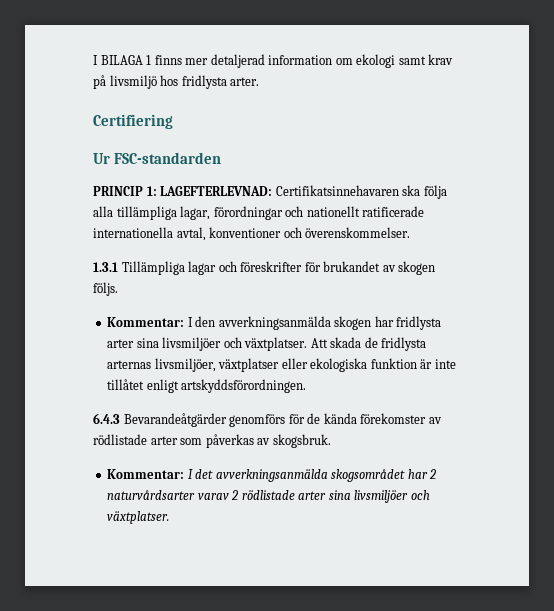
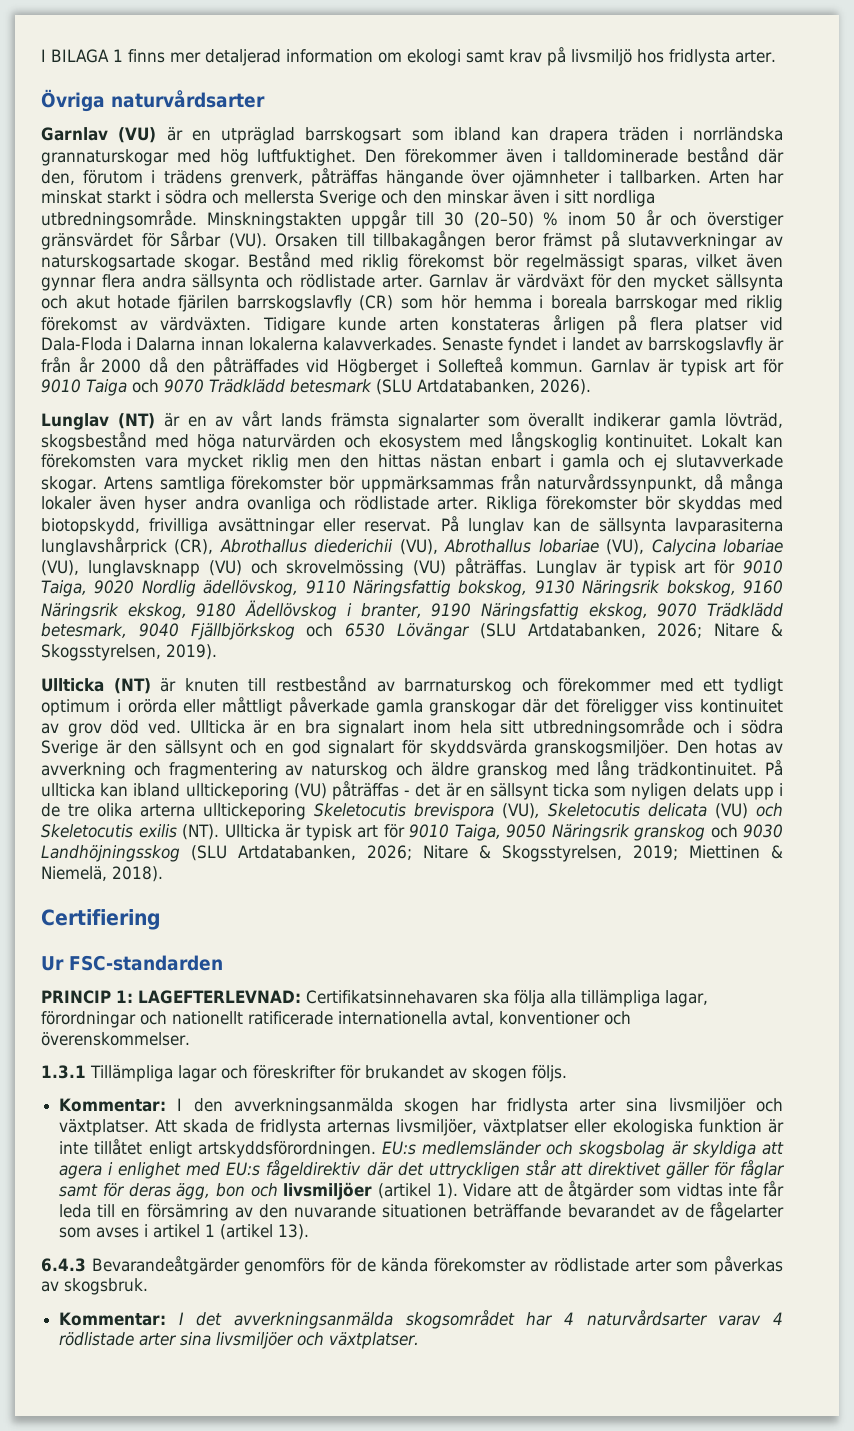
+ Övriga naturvårdsarter
+ Garnlav (VU) är en utpräglad barrskogsart som ibland kan drapera träden i norrländska grannaturskogar med hög luftfuktighet. Den förekommer även i talldominerade bestånd där den, förutom i trädens grenverk, påträffas hängande över ojämnheter i tallbarken. Arten har minskat starkt i södra och mellersta Sverige och den minskar även i sitt nordliga utbredningsområde. Minskningstakten uppgår till 30 (20–50) % inom 50 år och överstiger gränsvärdet för Sårbar (VU). Orsaken till tillbakagången beror främst på slutavverkningar av naturskogsartade skogar. Bestånd med riklig förekomst bör regelmässigt sparas, vilket även gynnar flera andra sällsynta och rödlistade arter. Garnlav är värdväxt för den mycket sällsynta och akut hotade fjärilen barrskogslavfly (CR) som hör hemma i boreala barrskogar med riklig förekomst av värdväxten. Tidigare kunde arten konstateras årligen på flera platser vid Dala-Floda i Dalarna innan lokalerna kalavverkades. Senaste fyndet i landet av barrskogslavfly är från år 2000 då den påträffades vid Högberget i Sollefteå kommun. Garnlav är typisk art för 9010 Taiga och 9070 Trädklädd betesmark (SLU Artdatabanken, 2026).
+ Lunglav (NT) är en av vårt lands främsta signalarter som överallt indikerar gamla lövträd, skogsbestånd med höga naturvärden och ekosystem med långskoglig kontinuitet. Lokalt kan förekomsten vara mycket riklig men den hittas nästan enbart i gamla och ej slutavverkade skogar. Artens samtliga förekomster bör uppmärksammas från naturvårdssynpunkt, då många lokaler även hyser andra ovanliga och rödlistade arter. Rikliga förekomster bör skyddas med biotopskydd, frivilliga avsättningar eller reservat. På lunglav kan de sällsynta lavparasiterna lunglavshårprick (CR), Abrothallus diederichii (VU), Abrothallus lobariae (VU), Calycina lobariae (VU), lunglavsknapp (VU) och skrovelmössing (VU) påträffas. Lunglav är typisk art för 9010 Taiga, 9020 Nordlig ädellövskog, 9110 Näringsfattig bokskog, 9130 Näringsrik bokskog, 9160 Näringsrik ekskog, 9180 Ädellövskog i branter, 9190 Näringsfattig ekskog, 9070 Trädklädd betesmark, 9040 Fjällbjörkskog och 6530 Lövängar (SLU Artdatabanken, 2026; Nitare & Skogsstyrelsen, 2019).
+ Ullticka (NT) är knuten till restbestånd av barrnaturskog och förekommer med ett tydligt optimum i orörda eller måttligt påverkade gamla granskogar där det föreligger viss kontinuitet av grov död ved. Ullticka är en bra signalart inom hela sitt utbredningsområde och i södra Sverige är den sällsynt och en god signalart för skyddsvärda granskogsmiljöer. Den hotas av avverkning och fragmentering av naturskog och äldre granskog med lång trädkontinuitet. På ullticka kan ibland ulltickeporing (VU) påträffas - det är en sällsynt ticka som nyligen delats upp i de tre olika arterna ulltickeporing Skeletocutis brevispora (VU), Skeletocutis delicata (VU) och Skeletocutis exilis (NT). Ullticka är typisk art för 9010 Taiga, 9050 Näringsrik granskog och 9030 Landhöjningsskog (SLU Artdatabanken, 2026; Nitare & Skogsstyrelsen, 2019; Miettinen & Niemelä, 2018).
+ EU:s medlemsländer och skogsbolag är skyldiga att agera i enlighet med EU:s fågeldirektiv där det uttryckligen står att direktivet gäller för fåglar samt för deras ägg, bon och livsmiljöer (artikel 1). Vidare att de åtgärder som vidtas inte får leda till en försämring av den nuvarande situationen beträffande bevarandet av de fågelarter som avses i artikel 1 (artikel 13).
- Kommentar: I det avverkningsanmälda skogsområdet har 2 naturvårdsarter varav 2 rödlistade arter sina livsmiljöer och växtplatser.
+ Kommentar: I det avverkningsanmälda skogsområdet har 4 naturvårdsarter varav 4 rödlistade arter sina livsmiljöer och växtplatser.

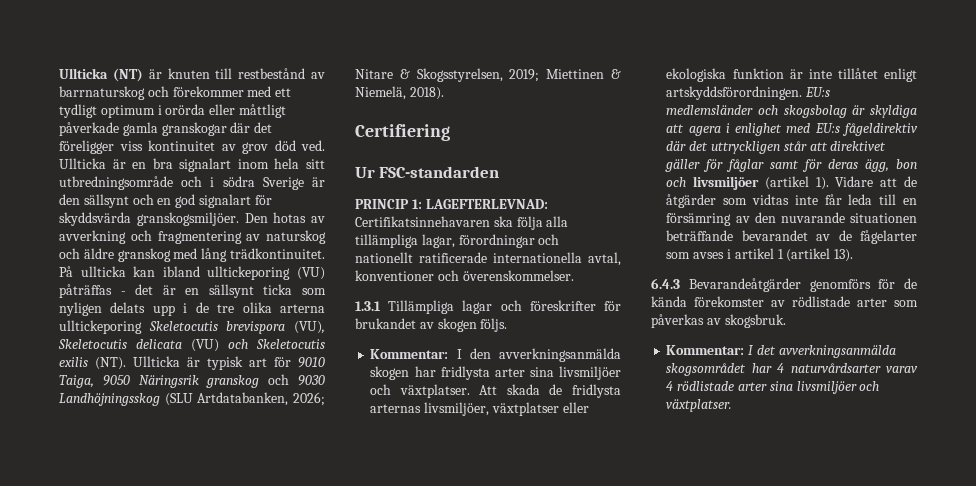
- I BILAGA 1 finns mer detaljerad information om ekologi samt krav på livsmiljö hos fridlysta arter.
- Övriga naturvårdsarter
- Garnlav (VU) är en utpräglad barrskogsart som ibland kan drapera träden i norrländska grannaturskogar med hög luftfuktighet. Den förekommer även i talldominerade bestånd där den, förutom i trädens grenverk, påträffas hängande över ojämnheter i tallbarken. Arten har minskat starkt i södra och mellersta Sverige och den minskar även i sitt nordliga utbredningsområde. Minskningstakten uppgår till 30 (20–50) % inom 50 år och överstiger gränsvärdet för Sårbar (VU). Orsaken till tillbakagången beror främst på slutavverkningar av naturskogsartade skogar. Bestånd med riklig förekomst bör regelmässigt sparas, vilket även gynnar flera andra sällsynta och rödlistade arter. Garnlav är värdväxt för den mycket sällsynta och akut hotade fjärilen barrskogslavfly (CR) som hör hemma i boreala barrskogar med riklig förekomst av värdväxten. Tidigare kunde arten konstateras årligen på flera platser vid Dala-Floda i Dalarna innan lokalerna kalavverkades. Senaste fyndet i landet av barrskogslavfly är från år 2000 då den påträffades vid Högberget i Sollefteå kommun. Garnlav är typisk art för 9010 Taiga och 9070 Trädklädd betesmark (SLU Artdatabanken, 2026).
- Lunglav (NT) är en av vårt lands främsta signalarter som överallt indikerar gamla lövträd, skogsbestånd med höga naturvärden och ekosystem med långskoglig kontinuitet. Lokalt kan förekomsten vara mycket riklig men den hittas nästan enbart i gamla och ej slutavverkade skogar. Artens samtliga förekomster bör uppmärksammas från naturvårdssynpunkt, då många lokaler även hyser andra ovanliga och rödlistade arter. Rikliga förekomster bör skyddas med biotopskydd, frivilliga avsättningar eller reservat. På lunglav kan de sällsynta lavparasiterna lunglavshårprick (CR), Abrothallus diederichii (VU), Abrothallus lobariae (VU), Calycina lobariae (VU), lunglavsknapp (VU) och skrovelmössing (VU) påträffas. Lunglav är typisk art för 9010 Taiga, 9020 Nordlig ädellövskog, 9110 Näringsfattig bokskog, 9130 Näringsrik bokskog, 9160 Näringsrik ekskog, 9180 Ädellövskog i branter, 9190 Näringsfattig ekskog, 9070 Trädklädd betesmark, 9040 Fjällbjörkskog och 6530 Lövängar (SLU Artdatabanken, 2026; Nitare & Skogsstyrelsen, 2019).

